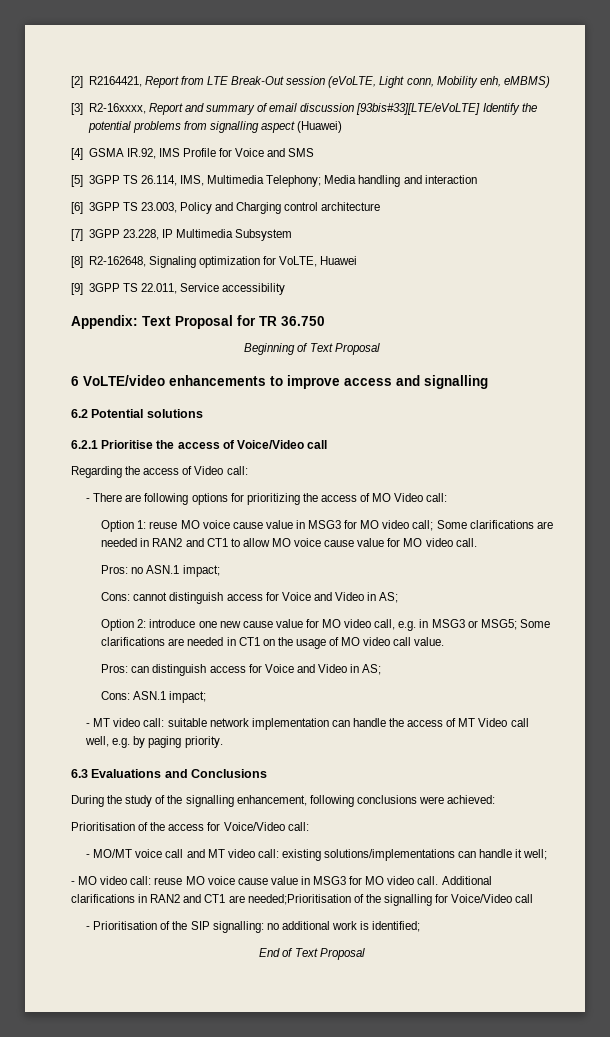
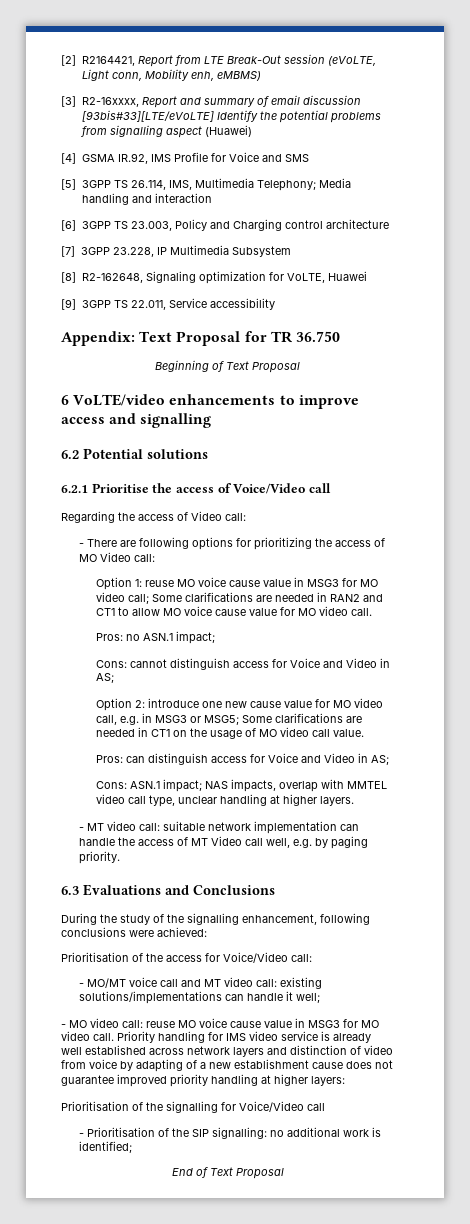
- Cons: ASN.1 impact;
+ Cons: ASN.1 impact; NAS impacts, overlap with MMTEL video call type, unclear handling at higher layers.
- Additional clarifications in RAN2 and CT1 are needed;Prioritisation of the signalling for Voice/Video call
+ Priority handling for IMS video service is already well established across network layers and distinction of video from voice by adapting of a new establishment cause does not guarantee improved priority handling at higher layers:
+ Prioritisation of the signalling for Voice/Video call

